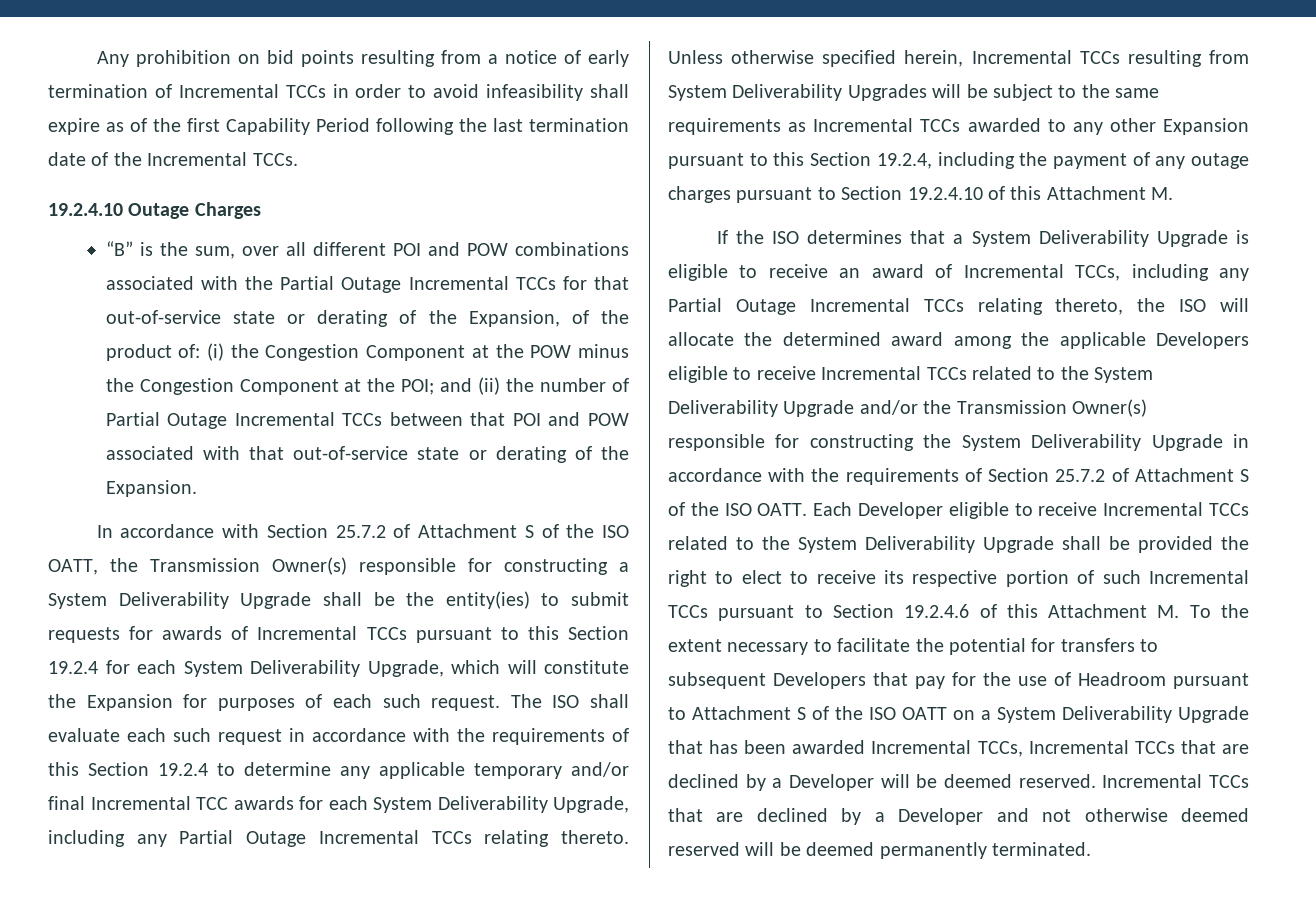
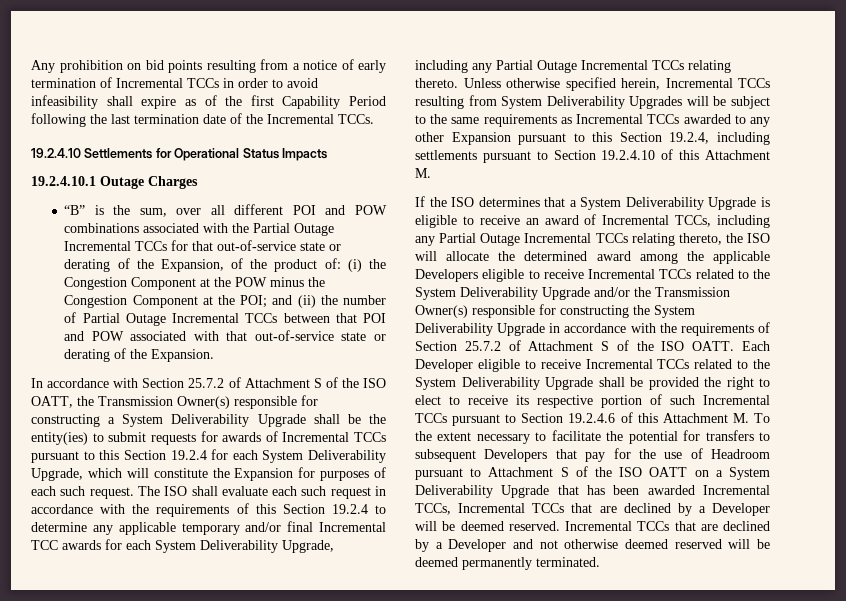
- 19.2.4.10 Outage Charges
+ 19.2.4.10 Settlements for Operational Status Impacts
+ 19.2.4.10.1 Outage Charges
- Unless otherwise specified herein, Incremental TCCs resulting from System Deliverability Upgrades will be subject to the same requirements as Incremental TCCs awarded to any other Expansion pursuant to this Section 19.2.4, including the payment of any outage charges pursuant to Section 19.2.4.10 of this Attachment M.
+ Unless otherwise specified herein, Incremental TCCs resulting from System Deliverability Upgrades will be subject to the same requirements as Incremental TCCs awarded to any other Expansion pursuant to this Section 19.2.4, including settlements pursuant to Section 19.2.4.10 of this Attachment M.

